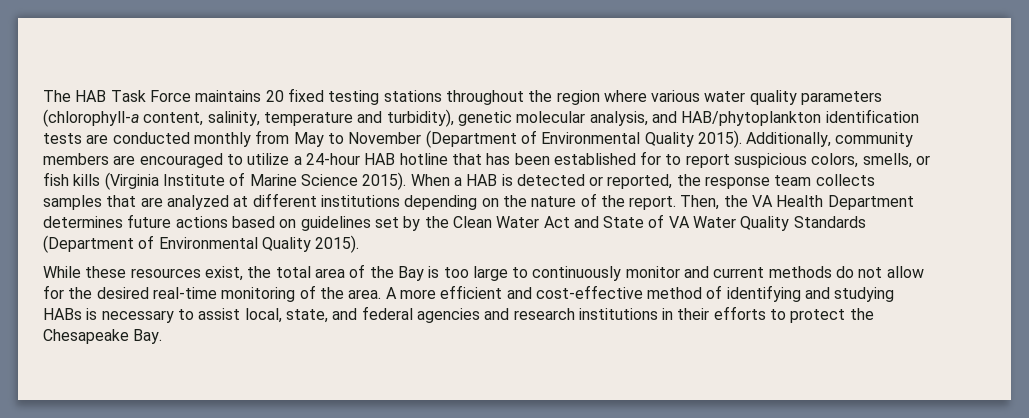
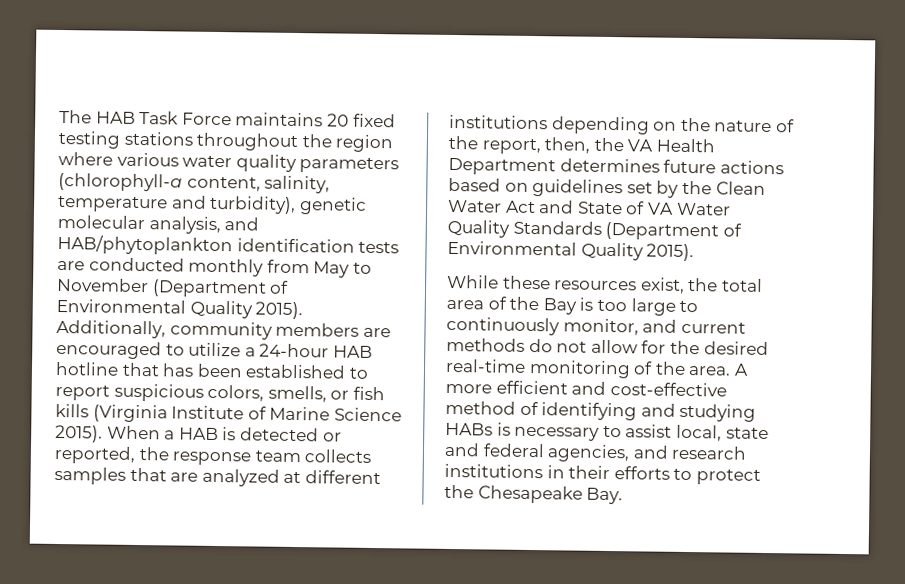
- Additionally, community members are encouraged to utilize a 24-hour HAB hotline that has been established for to report suspicious colors, smells, or fish kills (Virginia Institute of Marine Science 2015).
+ Additionally, community members are encouraged to utilize a 24-hour HAB hotline that has been established to report suspicious colors, smells, or fish kills (Virginia Institute of Marine Science 2015).
- When a HAB is detected or reported, the response team collects samples that are analyzed at different institutions depending on the nature of the report. Then, the VA Health Department determines future actions based on guidelines set by the Clean Water Act and State of VA Water Quality Standards (Department of Environmental Quality 2015).
+ When a HAB is detected or reported, the response team collects samples that are analyzed at different institutions depending on the nature of the report, then, the VA Health Department determines future actions based on guidelines set by the Clean Water Act and State of VA Water Quality Standards (Department of Environmental Quality 2015).
- While these resources exist, the total area of the Bay is too large to continuously monitor and current methods do not allow for the desired real-time monitoring of the area.
+ While these resources exist, the total area of the Bay is too large to continuously monitor, and current methods do not allow for the desired real-time monitoring of the area.
- A more efficient and cost-effective method of identifying and studying HABs is necessary to assist local, state, and federal agencies and research institutions in their efforts to protect the Chesapeake Bay.
+ A more efficient and cost-effective method of identifying and studying HABs is necessary to assist local, state and federal agencies, and research institutions in their efforts to protect the Chesapeake Bay.

